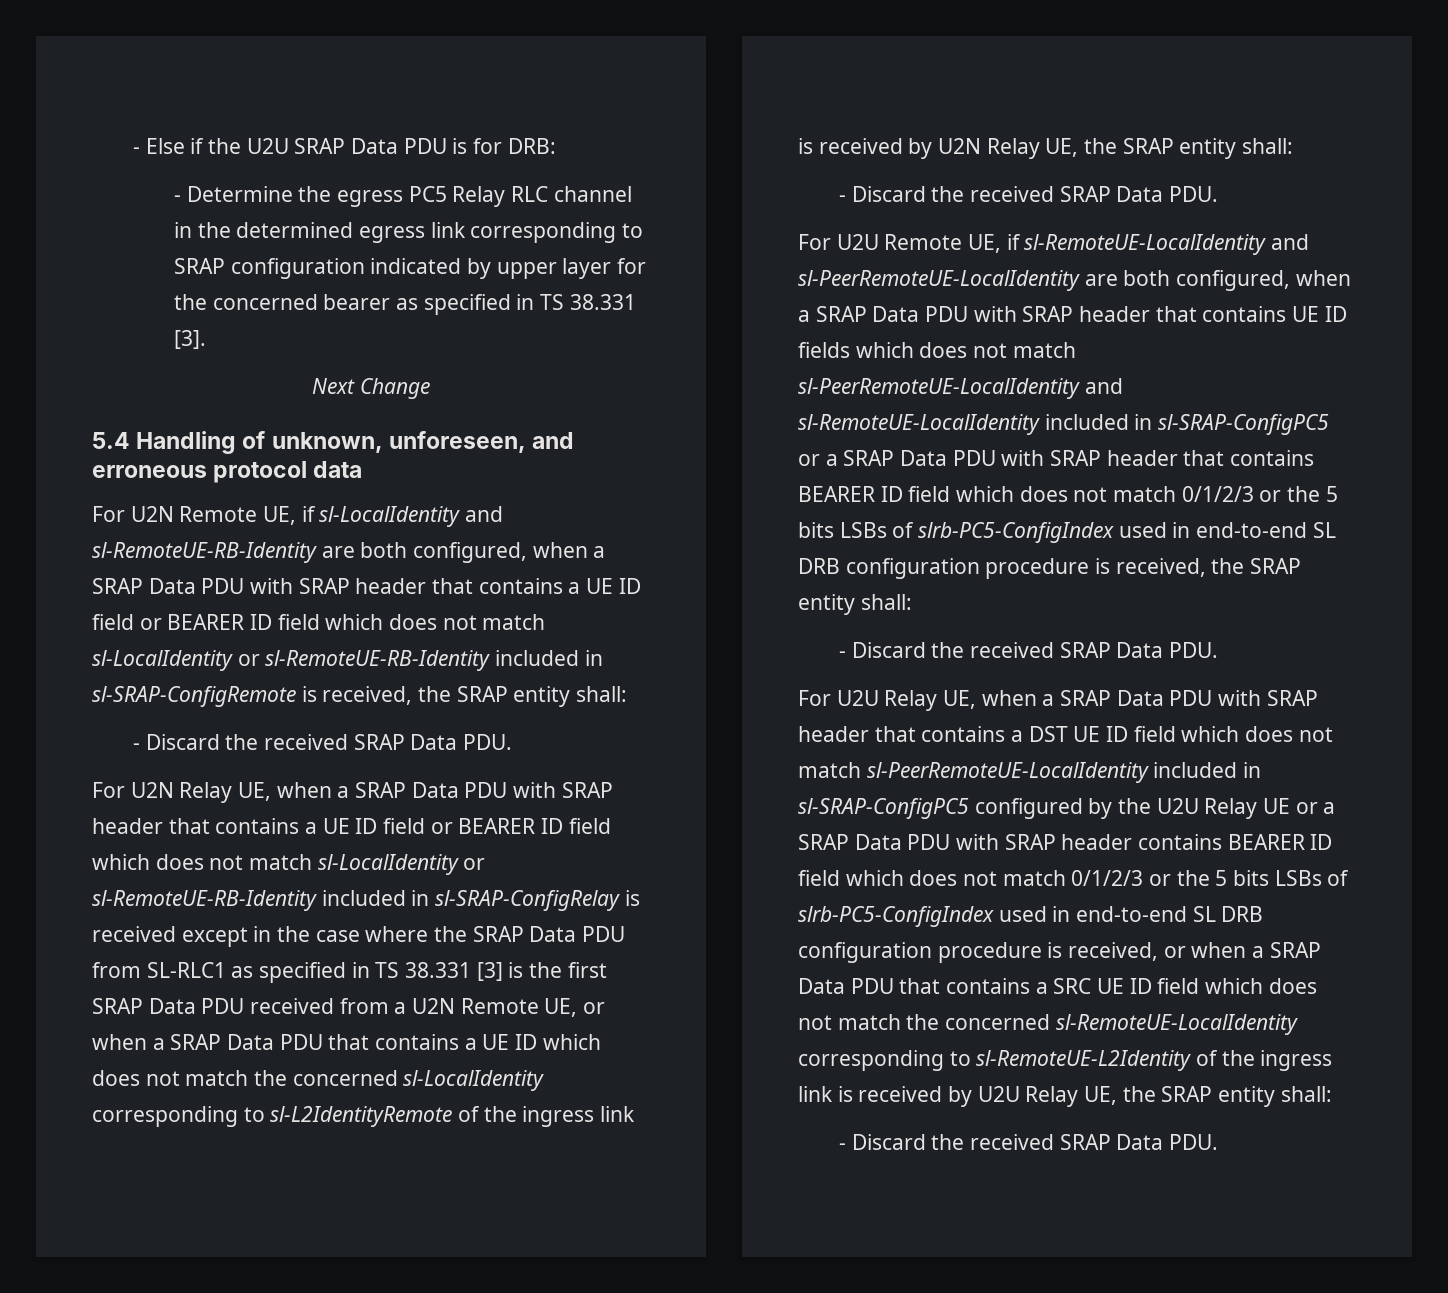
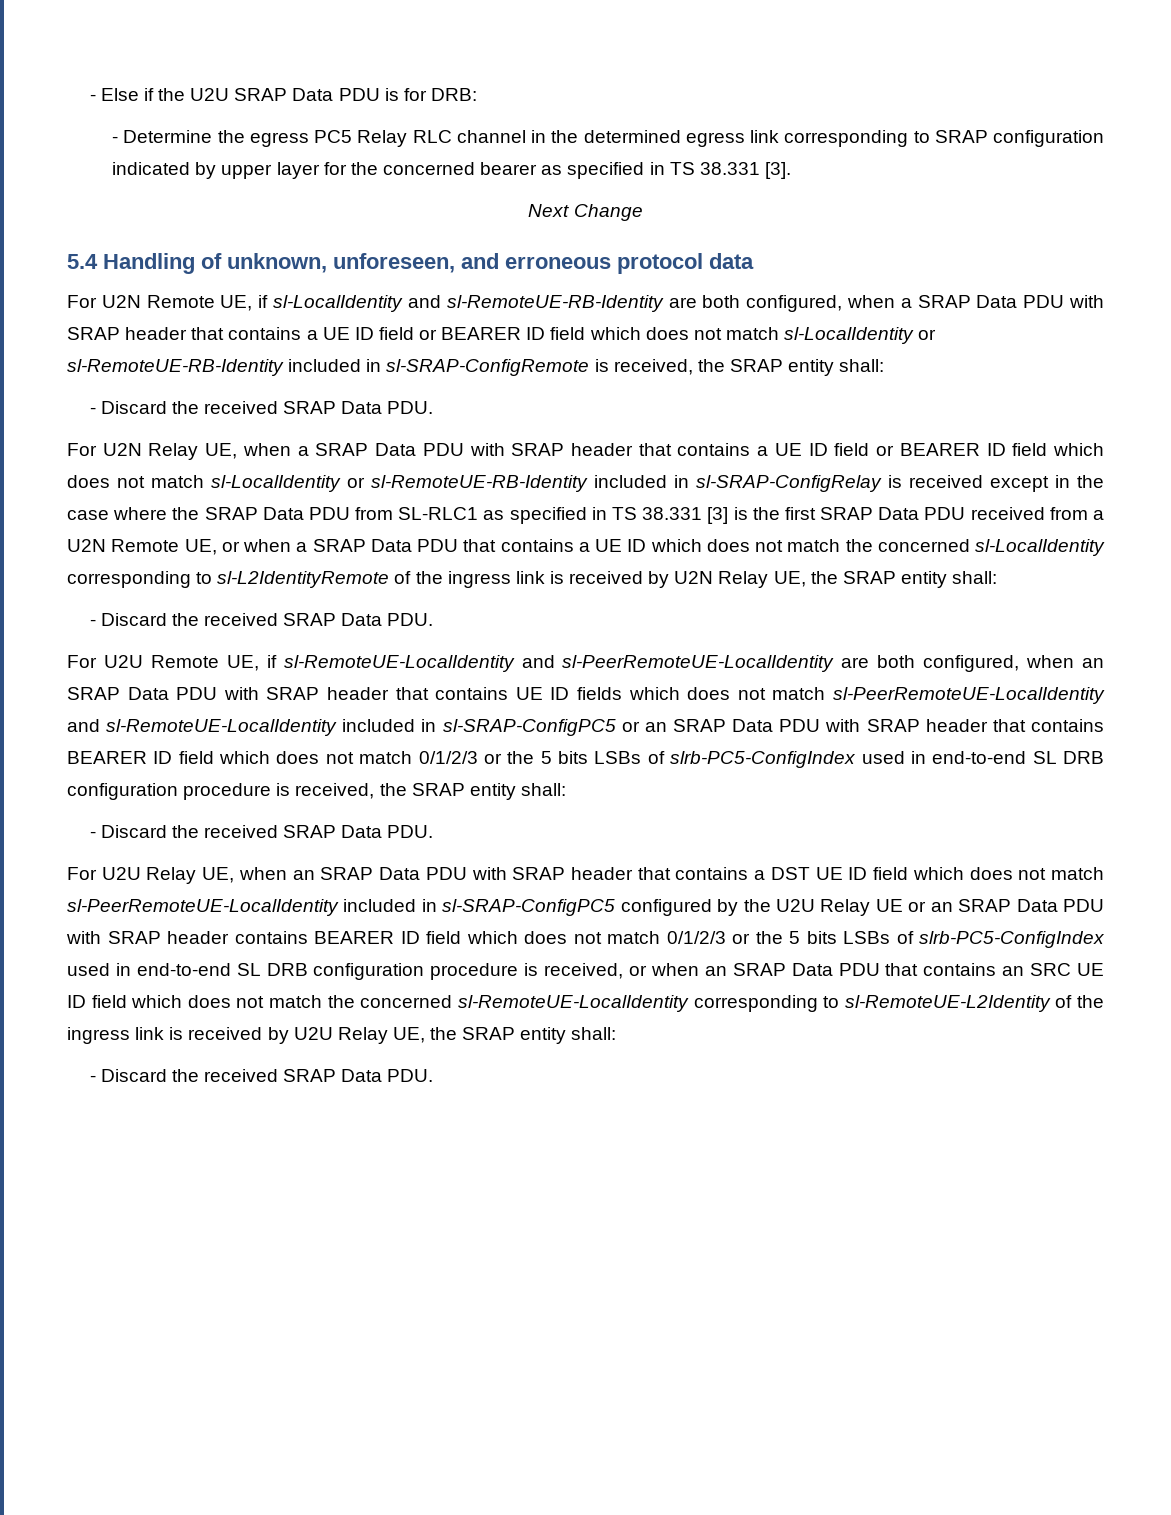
- For U2U Remote UE, if sl-RemoteUE-LocalIdentity and sl-PeerRemoteUE-LocalIdentity are both configured, when a SRAP Data PDU with SRAP header that contains UE ID fields which does not match sl-PeerRemoteUE-LocalIdentity and sl-RemoteUE-LocalIdentity included in sl-SRAP-ConfigPC5 or a SRAP Data PDU with SRAP header that contains BEARER ID field which does not match 0/1/2/3 or the 5 bits LSBs of slrb-PC5-ConfigIndex used in end-to-end SL DRB configuration procedure is received, the SRAP entity shall:
+ For U2U Remote UE, if sl-RemoteUE-LocalIdentity and sl-PeerRemoteUE-LocalIdentity are both configured, when an SRAP Data PDU with SRAP header that contains UE ID fields which does not match sl-PeerRemoteUE-LocalIdentity and sl-RemoteUE-LocalIdentity included in sl-SRAP-ConfigPC5 or an SRAP Data PDU with SRAP header that contains BEARER ID field which does not match 0/1/2/3 or the 5 bits LSBs of slrb-PC5-ConfigIndex used in end-to-end SL DRB configuration procedure is received, the SRAP entity shall:
- For U2U Relay UE, when a SRAP Data PDU with SRAP header that contains a DST UE ID field which does not match sl-PeerRemoteUE-LocalIdentity included in sl-SRAP-ConfigPC5 configured by the U2U Relay UE or a SRAP Data PDU with SRAP header contains BEARER ID field which does not match 0/1/2/3 or the 5 bits LSBs of slrb-PC5-ConfigIndex used in end-to-end SL DRB configuration procedure is received, or when a SRAP Data PDU that contains a SRC UE ID field which does not match the concerned sl-RemoteUE-LocalIdentity corresponding to sl-RemoteUE-L2Identity of the ingress link is received by U2U Relay UE, the SRAP entity shall:
+ For U2U Relay UE, when an SRAP Data PDU with SRAP header that contains a DST UE ID field which does not match sl-PeerRemoteUE-LocalIdentity included in sl-SRAP-ConfigPC5 configured by the U2U Relay UE or an SRAP Data PDU with SRAP header contains BEARER ID field which does not match 0/1/2/3 or the 5 bits LSBs of slrb-PC5-ConfigIndex used in end-to-end SL DRB configuration procedure is received, or when an SRAP Data PDU that contains an SRC UE ID field which does not match the concerned sl-RemoteUE-LocalIdentity corresponding to sl-RemoteUE-L2Identity of the ingress link is received by U2U Relay UE, the SRAP entity shall:

